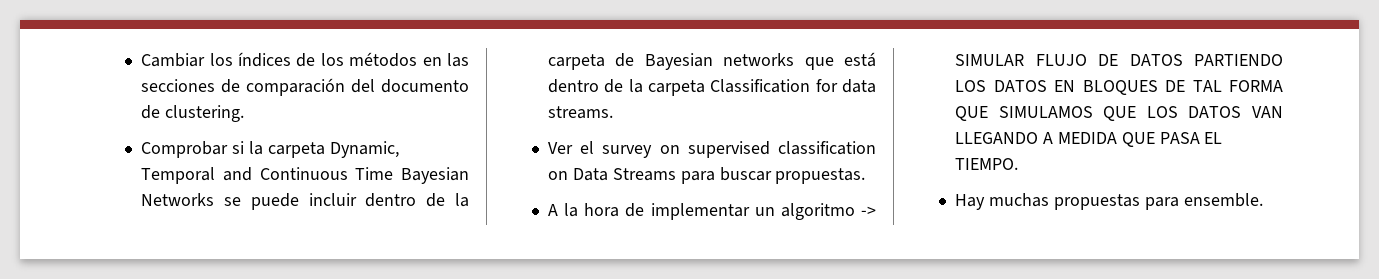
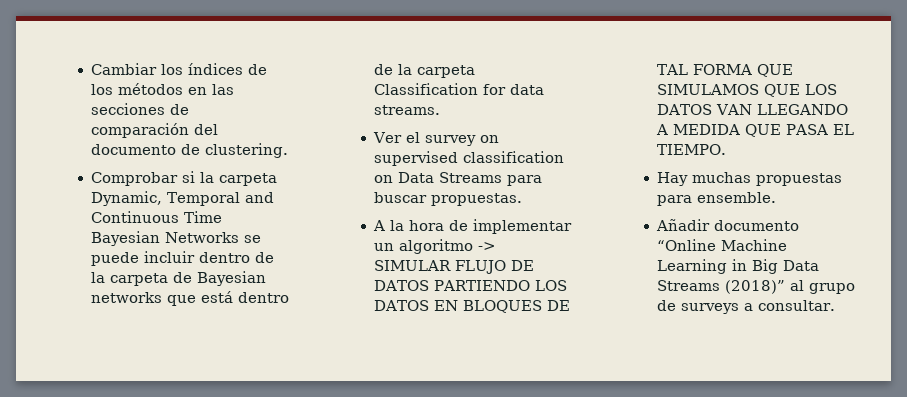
+ Añadir documento “Online Machine Learning in Big Data Streams (2018)” al grupo de surveys a consultar.

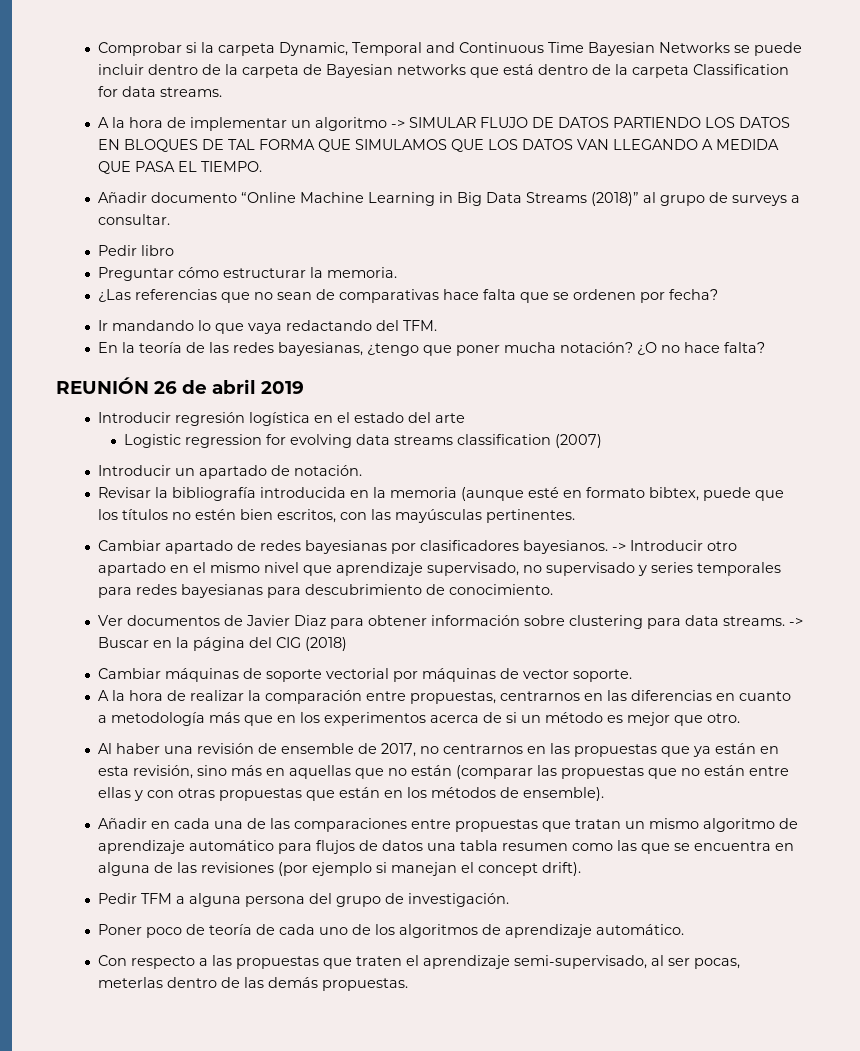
- Cambiar los índices de los métodos en las secciones de comparación del documento de clustering.
- Ver el survey on supervised classification on Data Streams para buscar propuestas.
- Hay muchas propuestas para ensemble.
+ Pedir libro
+ Preguntar cómo estructurar la memoria.
+ ¿Las referencias que no sean de comparativas hace falta que se ordenen por fecha?
+ Ir mandando lo que vaya redactando del TFM.
+ En la teoría de las redes bayesianas, ¿tengo que poner mucha notación? ¿O no hace falta?
+ REUNIÓN 26 de abril 2019
+ Introducir regresión logística en el estado del arte
+ Logistic regression for evolving data streams classification (2007)
+ Introducir un apartado de notación.
+ Revisar la bibliografía introducida en la memoria (aunque esté en formato bibtex, puede que los títulos no estén bien escritos, con las mayúsculas pertinentes.
+ Cambiar apartado de redes bayesianas por clasificadores bayesianos. -> Introducir otro apartado en el mismo nivel que aprendizaje supervisado, no supervisado y series temporales para redes bayesianas para descubrimiento de conocimiento.
+ Ver documentos de Javier Diaz para obtener información sobre clustering para data streams. -> Buscar en la página del CIG (2018)
+ Cambiar máquinas de soporte vectorial por máquinas de vector soporte.
+ A la hora de realizar la comparación entre propuestas, centrarnos en las diferencias en cuanto a metodología más que en los experimentos acerca de si un método es mejor que otro.
+ Al haber una revisión de ensemble de 2017, no centrarnos en las propuestas que ya están en esta revisión, sino más en aquellas que no están (comparar las propuestas que no están entre ellas y con otras propuestas que están en los métodos de ensemble).
+ Añadir en cada una de las comparaciones entre propuestas que tratan un mismo algoritmo de aprendizaje automático para flujos de datos una tabla resumen como las que se encuentra en alguna de las revisiones (por ejemplo si manejan el concept drift).
+ Pedir TFM a alguna persona del grupo de investigación.
+ Poner poco de teoría de cada uno de los algoritmos de aprendizaje automático.
+ Con respecto a las propuestas que traten el aprendizaje semi-supervisado, al ser pocas, meterlas dentro de las demás propuestas.

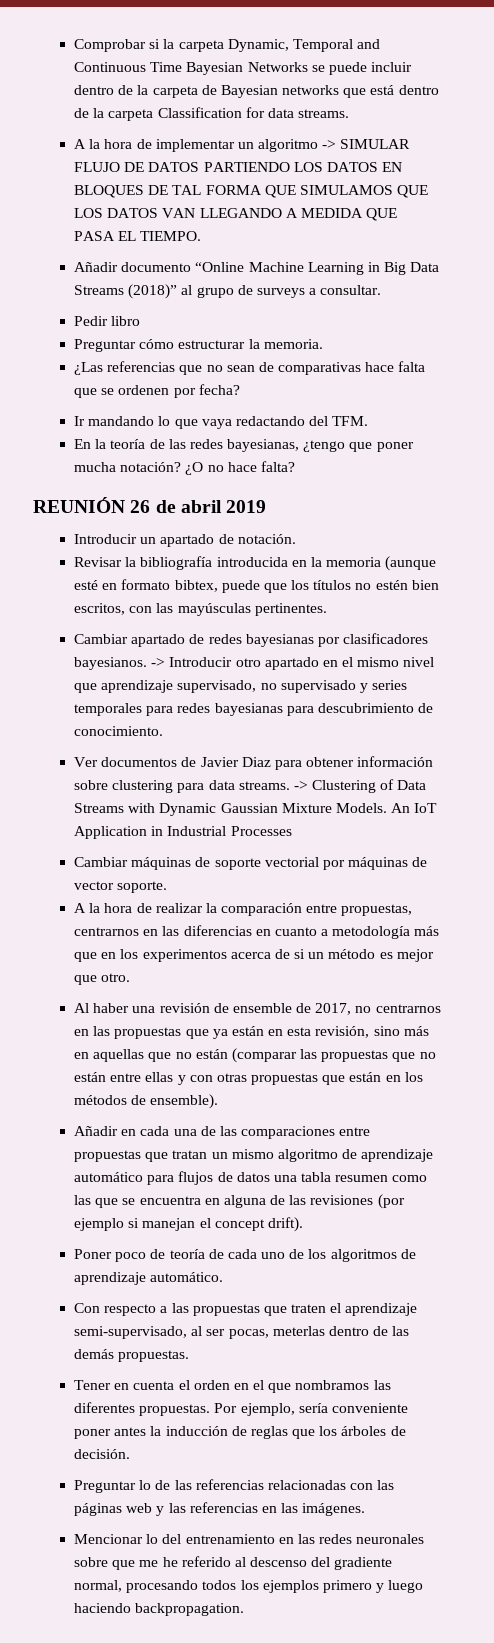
- Introducir regresión logística en el estado del arte
- Logistic regression for evolving data streams classification (2007)
- -> Buscar en la página del CIG (2018)
+ -> Clustering of Data Streams with Dynamic Gaussian Mixture Models. An IoT Application in Industrial Processes
- Pedir TFM a alguna persona del grupo de investigación.
+ Tener en cuenta el orden en el que nombramos las diferentes propuestas. Por ejemplo, sería conveniente poner antes la inducción de reglas que los árboles de decisión.
+ Preguntar lo de las referencias relacionadas con las páginas web y las referencias en las imágenes.
+ Mencionar lo del entrenamiento en las redes neuronales sobre que me he referido al descenso del gradiente normal, procesando todos los ejemplos primero y luego haciendo backpropagation.

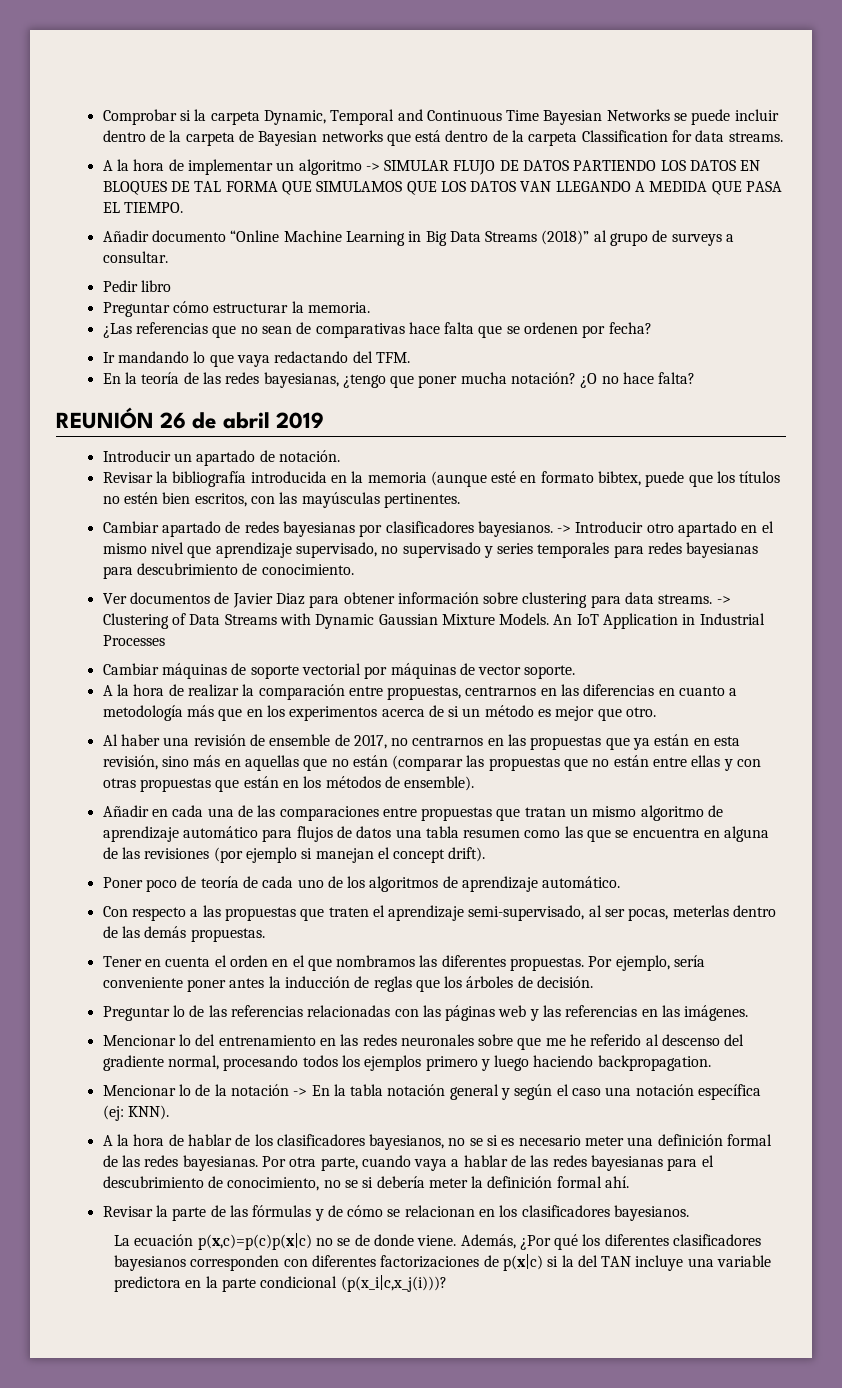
+ Mencionar lo de la notación -> En la tabla notación general y según el caso una notación específica (ej: KNN).
+ A la hora de hablar de los clasificadores bayesianos, no se si es necesario meter una definición formal de las redes bayesianas. Por otra parte, cuando vaya a hablar de las redes bayesianas para el descubrimiento de conocimiento, no se si debería meter la definición formal ahí.
+ Revisar la parte de las fórmulas y de cómo se relacionan en los clasificadores bayesianos.
+ La ecuación p(x,c)=p(c)p(x|c) no se de donde viene. Además, ¿Por qué los diferentes clasificadores bayesianos corresponden con diferentes factorizaciones de p(x|c) si la del TAN incluye una variable predictora en la parte condicional (p(x_i|c,x_j(i)))?

